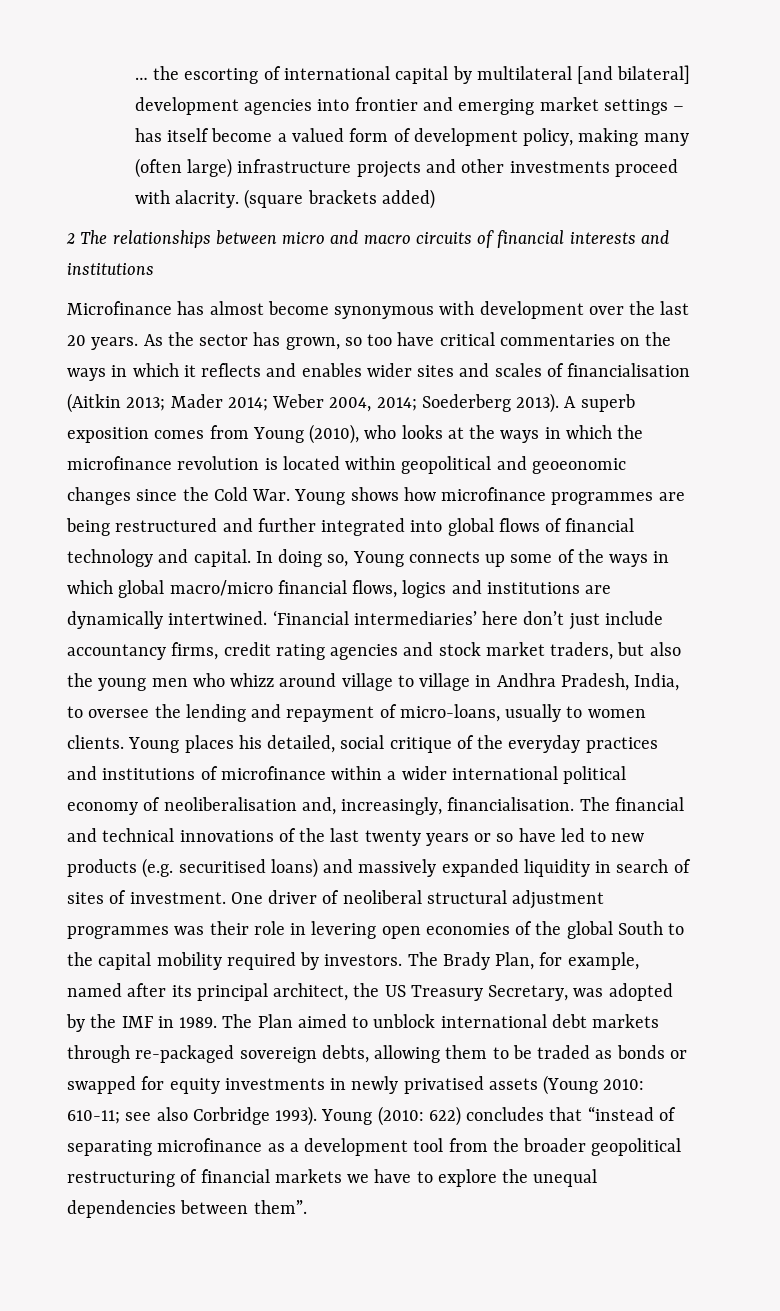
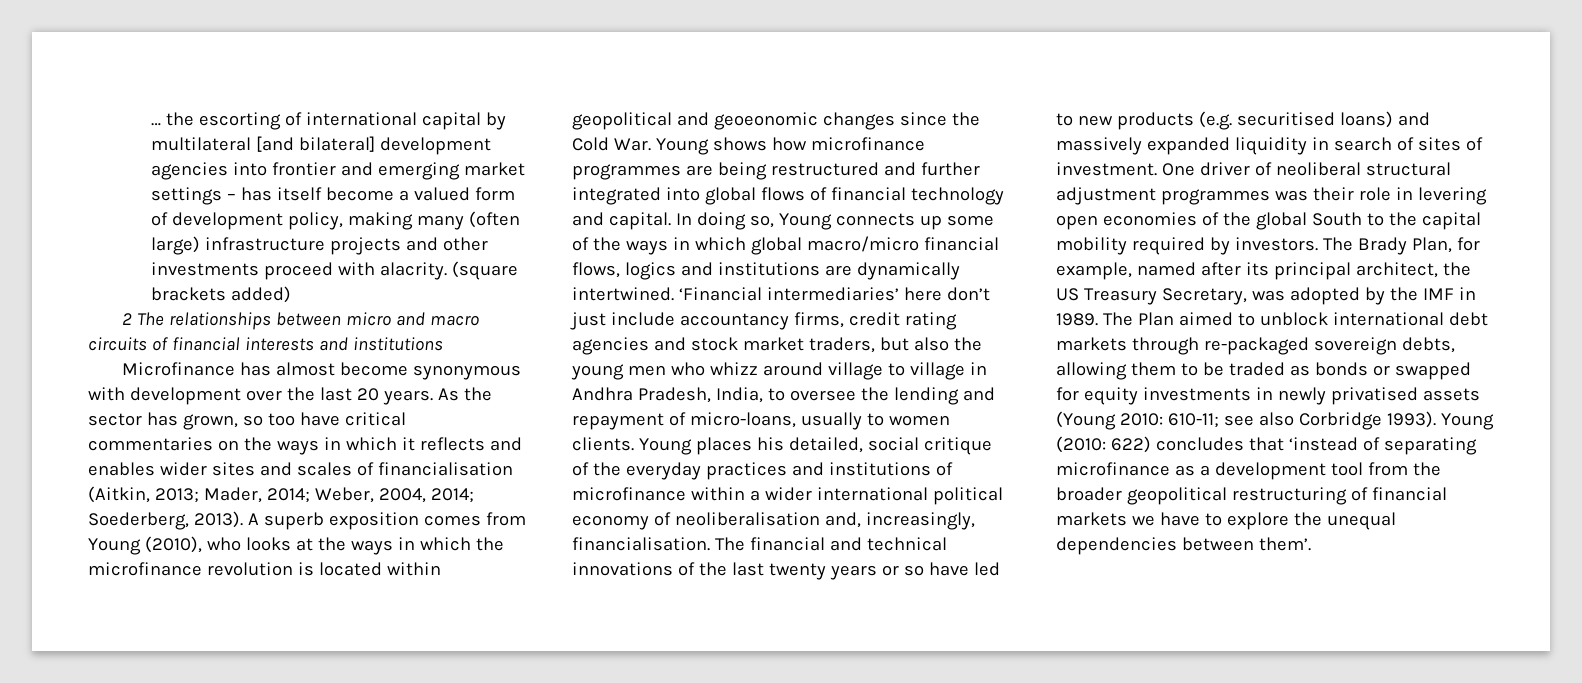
- As the sector has grown, so too have critical commentaries on the ways in which it reflects and enables wider sites and scales of financialisation (Aitkin 2013; Mader 2014; Weber 2004, 2014; Soederberg 2013).
+ As the sector has grown, so too have critical commentaries on the ways in which it reflects and enables wider sites and scales of financialisation (Aitkin, 2013; Mader, 2014; Weber, 2004, 2014; Soederberg, 2013).
- Young (2010: 622) concludes that “instead of separating microfinance as a development tool from the broader geopolitical restructuring of financial markets we have to explore the unequal dependencies between them”.
+ Young (2010: 622) concludes that ‘instead of separating microfinance as a development tool from the broader geopolitical restructuring of financial markets we have to explore the unequal dependencies between them’.

